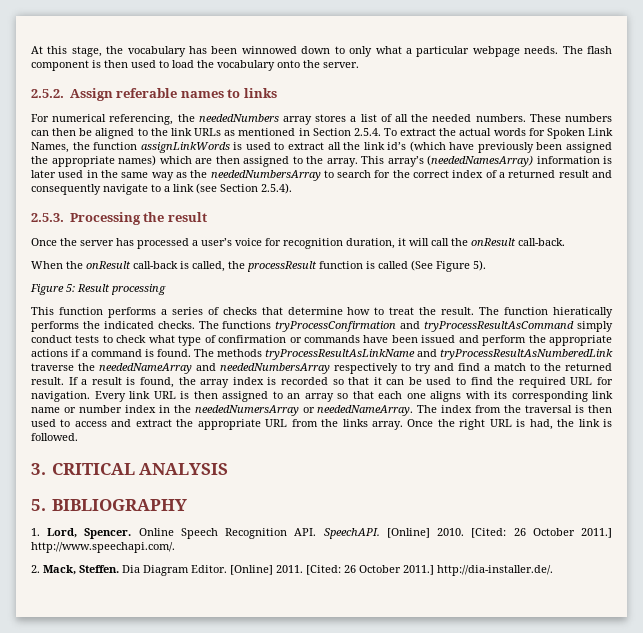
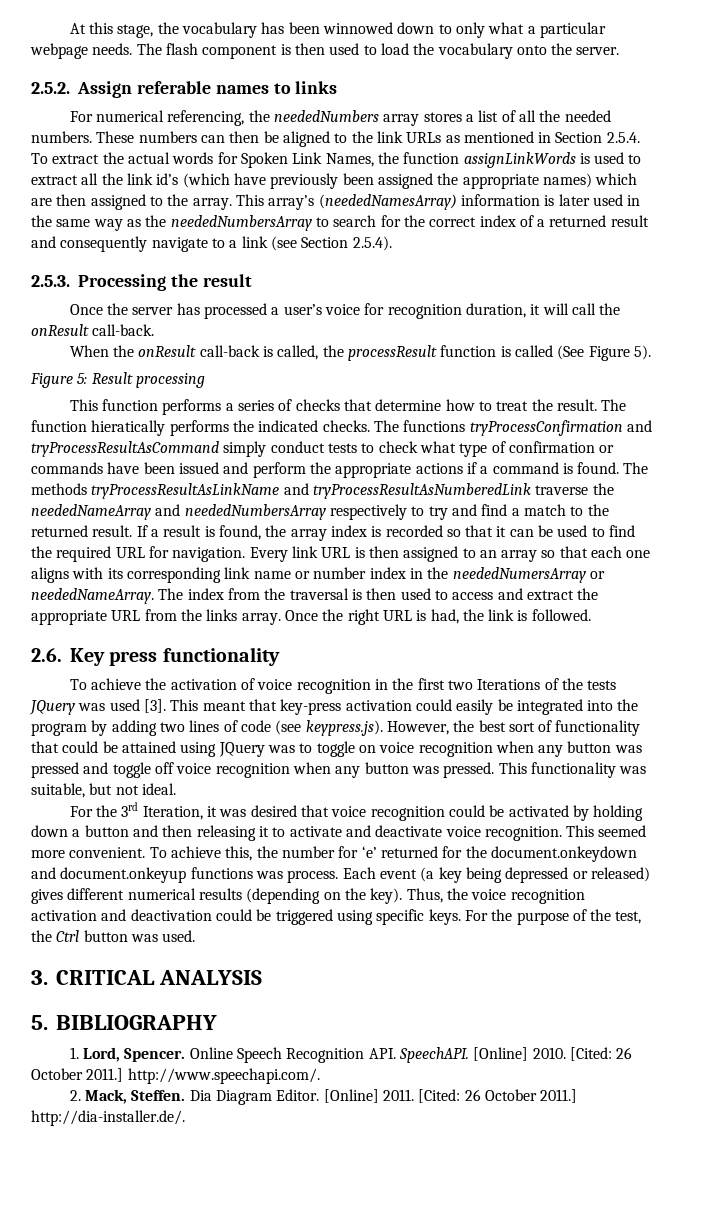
+ 2.6. Key press functionality
+ To achieve the activation of voice recognition in the first two Iterations of the tests JQuery was used [3]. This meant that key-press activation could easily be integrated into the program by adding two lines of code (see keypress.js). However, the best sort of functionality that could be attained using JQuery was to toggle on voice recognition when any button was pressed and toggle off voice recognition when any button was pressed. This functionality was suitable, but not ideal.
+ For the 3rd Iteration, it was desired that voice recognition could be activated by holding down a button and then releasing it to activate and deactivate voice recognition. This seemed more convenient. To achieve this, the number for ‘e’ returned for the document.onkeydown and document.onkeyup functions was process. Each event (a key being depressed or released) gives different numerical results (depending on the key). Thus, the voice recognition activation and deactivation could be triggered using specific keys. For the purpose of the test, the Ctrl button was used.

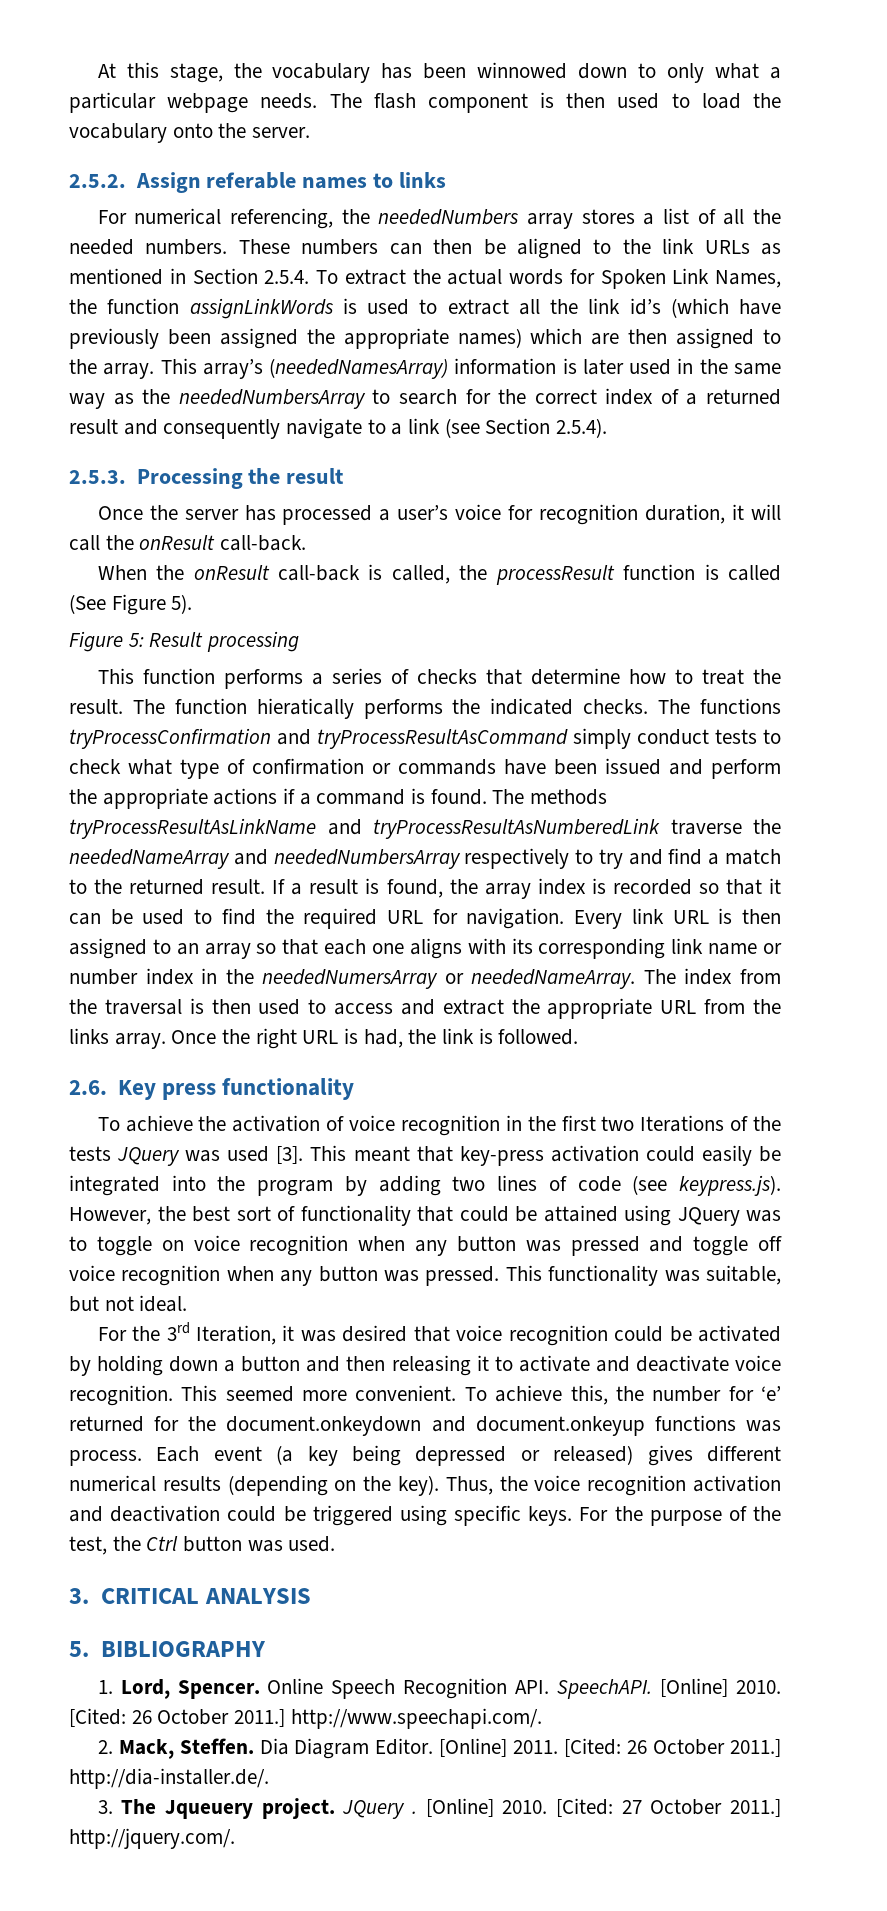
+ 3. The Jqueuery project. JQuery . [Online] 2010. [Cited: 27 October 2011.] http://jquery.com/.

